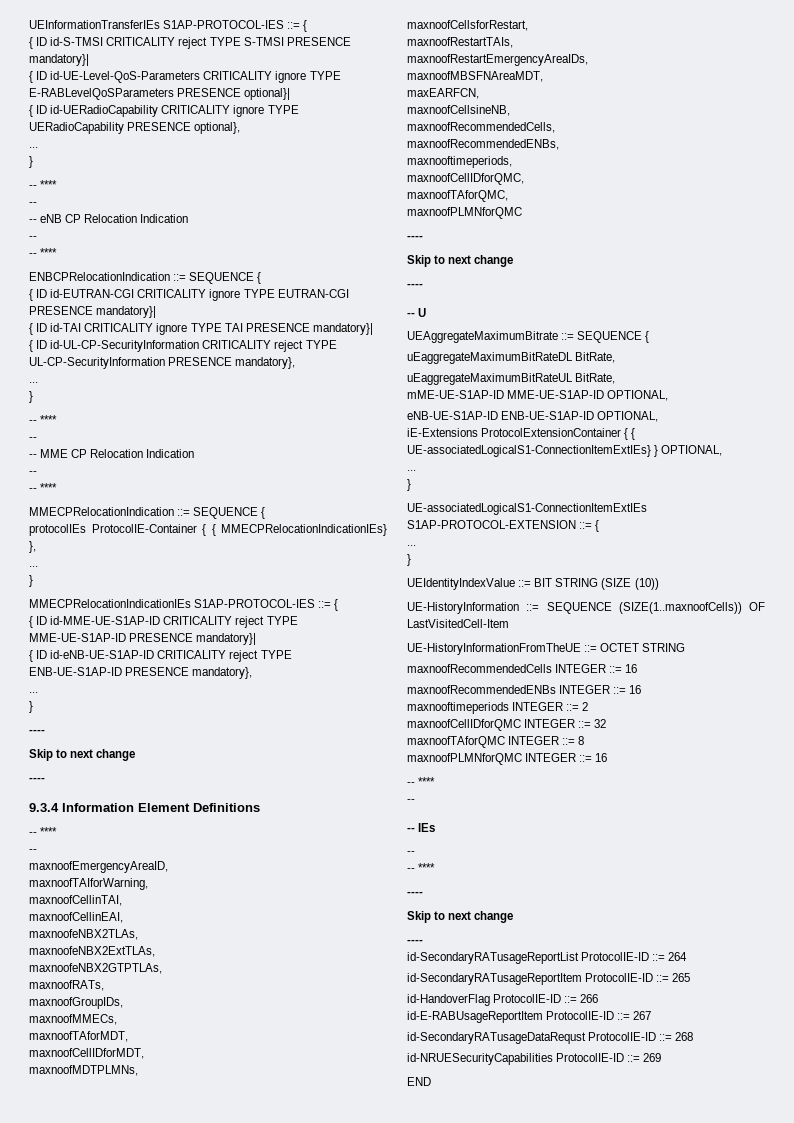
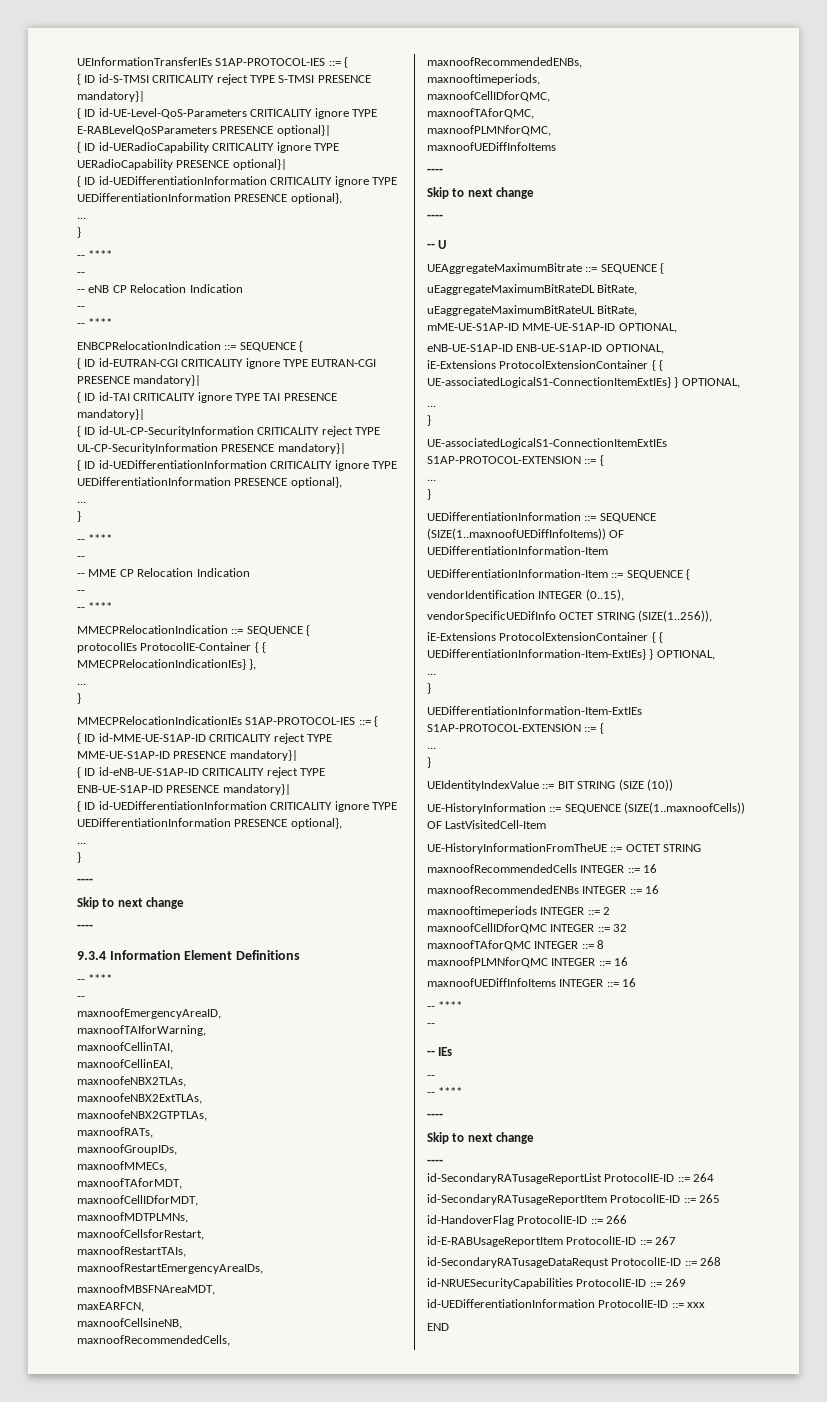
- { ID id-UERadioCapability CRITICALITY ignore TYPE UERadioCapability PRESENCE optional},
+ { ID id-UERadioCapability CRITICALITY ignore TYPE UERadioCapability PRESENCE optional}|
+ { ID id-UEDifferentiationInformation CRITICALITY ignore TYPE UEDifferentiationInformation PRESENCE optional},
- { ID id-UL-CP-SecurityInformation CRITICALITY reject TYPE UL-CP-SecurityInformation PRESENCE mandatory},
+ { ID id-UL-CP-SecurityInformation CRITICALITY reject TYPE UL-CP-SecurityInformation PRESENCE mandatory}|
+ { ID id-UEDifferentiationInformation CRITICALITY ignore TYPE UEDifferentiationInformation PRESENCE optional},
- { ID id-eNB-UE-S1AP-ID CRITICALITY reject TYPE ENB-UE-S1AP-ID PRESENCE mandatory},
+ { ID id-eNB-UE-S1AP-ID CRITICALITY reject TYPE ENB-UE-S1AP-ID PRESENCE mandatory}|
+ { ID id-UEDifferentiationInformation CRITICALITY ignore TYPE UEDifferentiationInformation PRESENCE optional},
  maxnoofTAforQMC,
- maxnoofPLMNforQMC
+ maxnoofPLMNforQMC,
+ maxnoofUEDiffInfoItems
+ UEDifferentiationInformation ::= SEQUENCE (SIZE(1..maxnoofUEDiffInfoItems)) OF UEDifferentiationInformation-Item
+ UEDifferentiationInformation-Item ::= SEQUENCE {
+ vendorIdentification INTEGER (0..15),
+ vendorSpecificUEDifInfo OCTET STRING (SIZE(1..256)),
+ iE-Extensions ProtocolExtensionContainer { { UEDifferentiationInformation-Item-ExtIEs} } OPTIONAL,
+ ...
+ }
+ UEDifferentiationInformation-Item-ExtIEs S1AP-PROTOCOL-EXTENSION ::= {
+ ...
+ }
+ maxnoofUEDiffInfoItems INTEGER ::= 16
+ id-UEDifferentiationInformation ProtocolIE-ID ::= xxx

